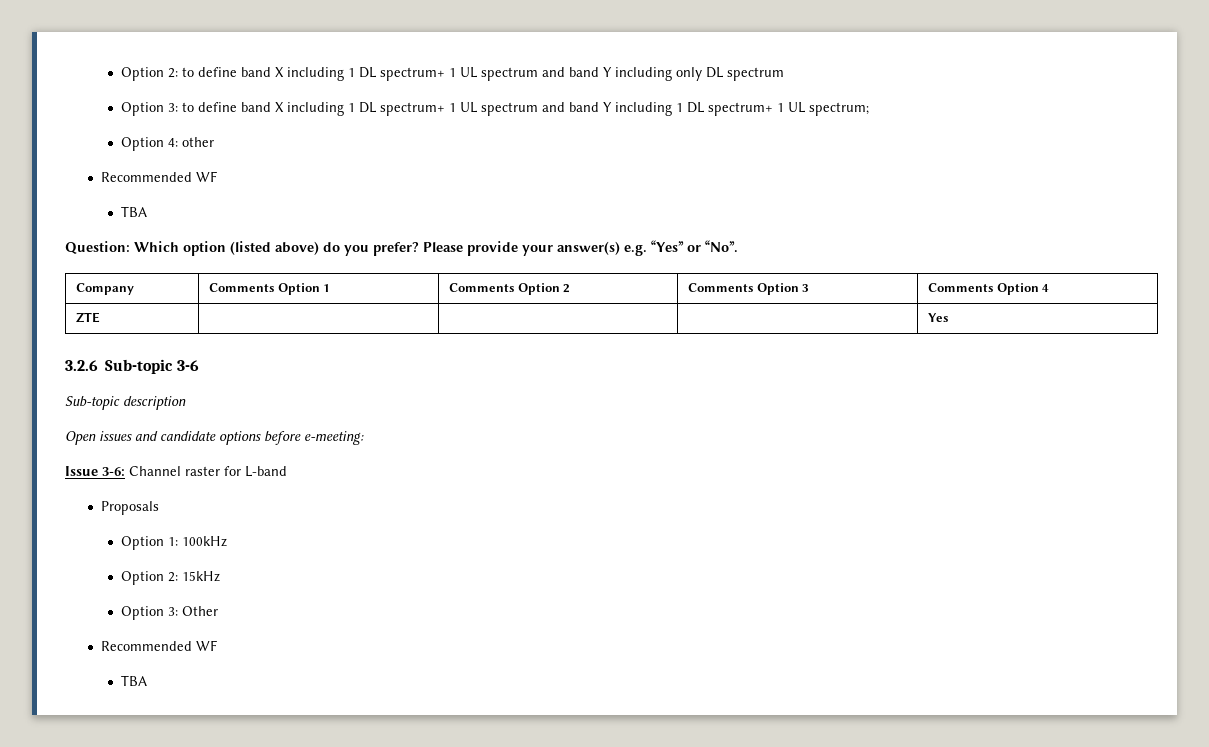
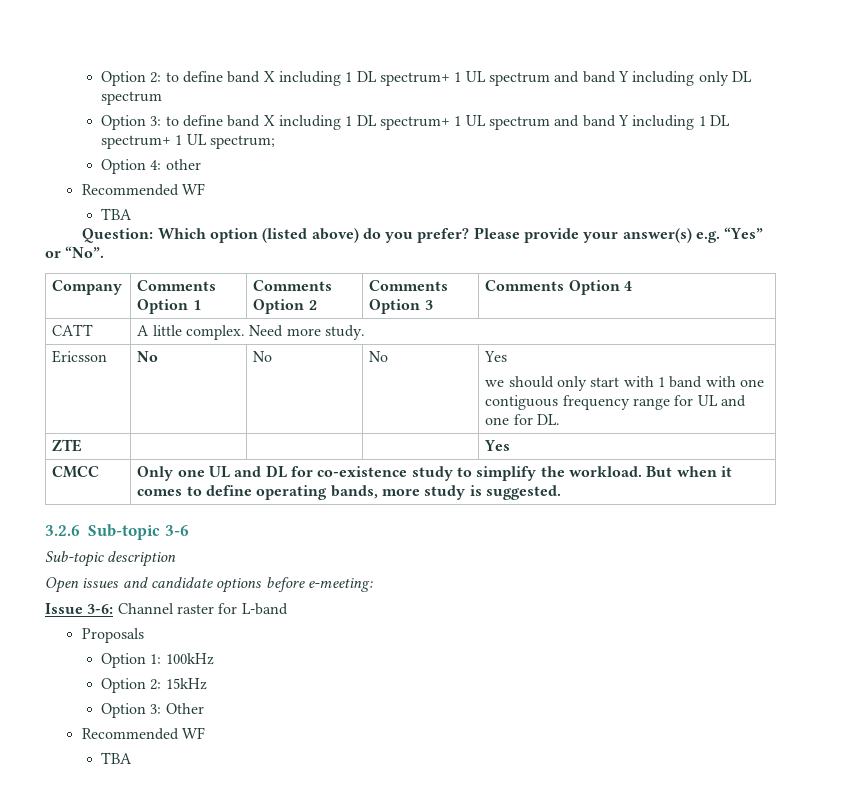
+ CATT | A little complex. Need more study.
+ Ericsson | No | No | No | Yes
+ we should only start with 1 band with one contiguous frequency range for UL and one for DL.
  ZTE | | | | Yes
+ CMCC | Only one UL and DL for co-existence study to simplify the workload. But when it comes to define operating bands, more study is suggested.

